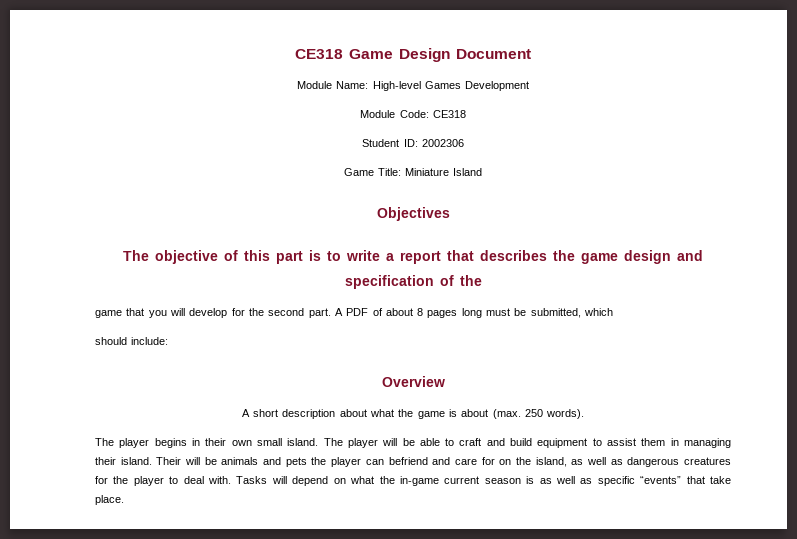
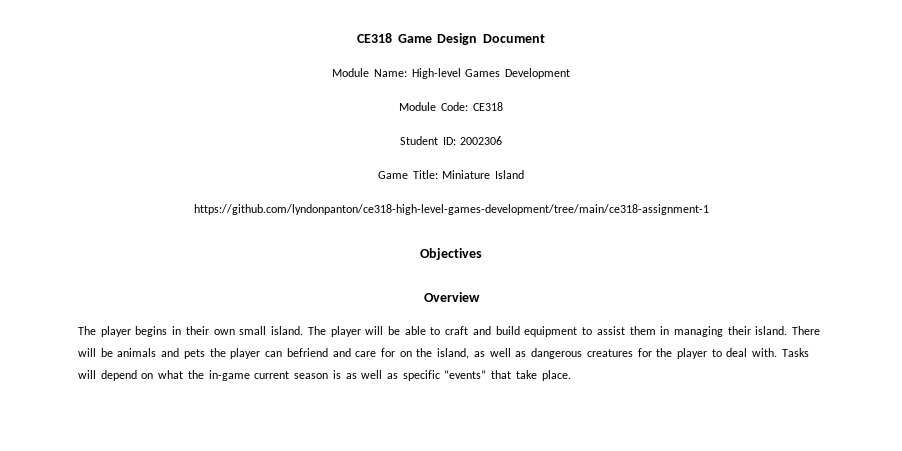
+ https://github.com/lyndonpanton/ce318-high-level-games-development/tree/main/ce318-assignment-1
- The objective of this part is to write a report that describes the game design and specification of the
- game that you will develop for the second part. A PDF of about 8 pages long must be submitted, which
- should include:
  Overview
- A short description about what the game is about (max. 250 words).
- Their will be animals and pets the player can befriend and care for on the island, as well as dangerous creatures for the player to deal with.
+ There will be animals and pets the player can befriend and care for on the island, as well as dangerous creatures for the player to deal with.

